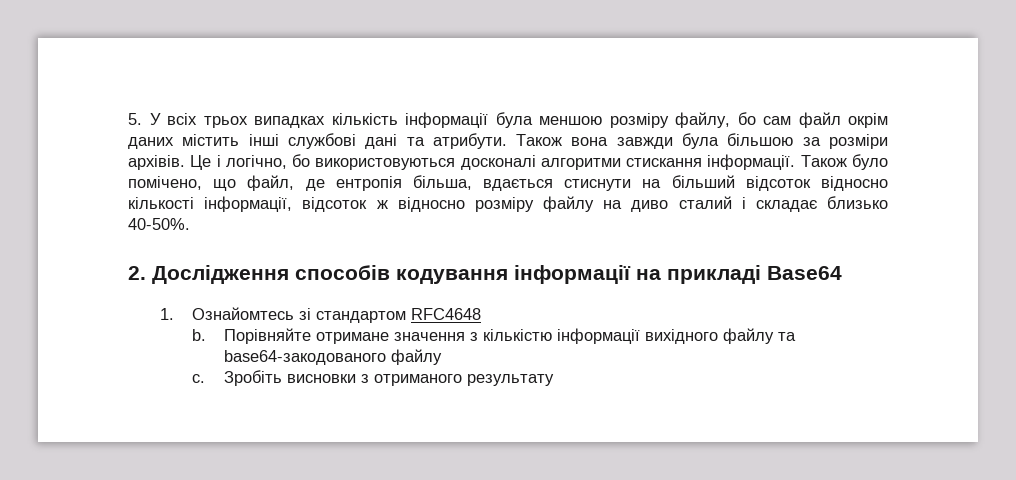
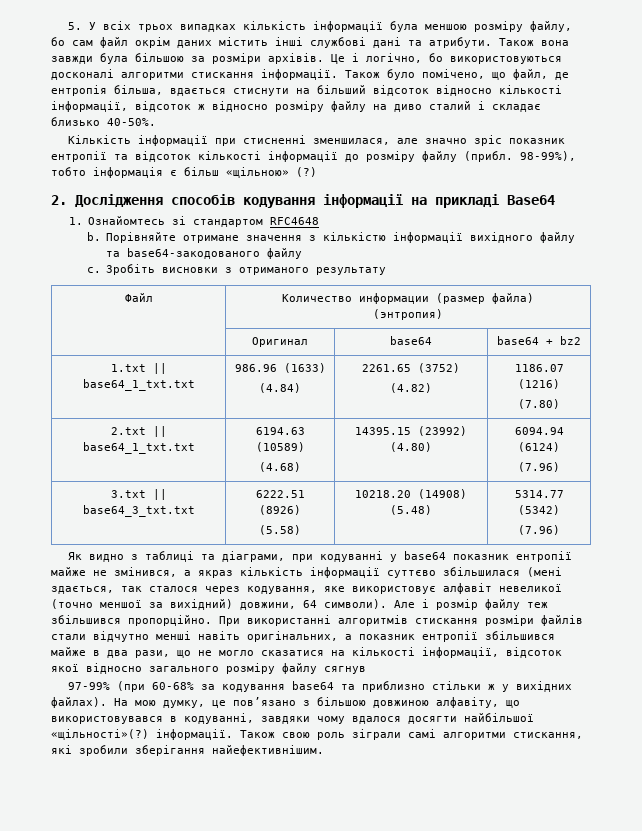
+ Кількість інформації при стисненні зменшилася, але значно зріс показник ентропії та відсоток кількості інформації до розміру файлу (прибл. 98-99%), тобто інформація є більш «щільною» (?)
+ Файл | Количество информации (размер файла)
+ (энтропия)
+ | Оригинал | base64 | base64 + bz2
+ 1.txt || base64_1_txt.txt | 986.96 (1633)
+ (4.84) | 2261.65 (3752)
+ (4.82) | 1186.07 (1216)
+ (7.80)
+ 2.txt || base64_1_txt.txt | 6194.63 (10589)
+ (4.68) | 14395.15 (23992) (4.80) | 6094.94 (6124)
+ (7.96)
+ 3.txt || base64_3_txt.txt | 6222.51 (8926)
+ (5.58) | 10218.20 (14908) (5.48) | 5314.77 (5342)
+ (7.96)
+ Як видно з таблиці та діаграми, при кодуванні у base64 показник ентропії майже не змінився, а якраз кількість інформації суттєво збільшилася (мені здається, так сталося через кодування, яке використовує алфавіт невеликої (точно меншої за вихідний) довжини, 64 символи). Але і розмір файлу теж збільшився пропорційно. При використанні алгоритмів стискання розміри файлів стали відчутно менші навіть оригінальних, а показник ентропії збільшився майже в два рази, що не могло сказатися на кількості інформації, відсоток якої відносно загального розміру файлу сягнув
+ 97-99% (при 60-68% за кодування base64 та приблизно стільки ж у вихідних файлах). На мою думку, це пов’язано з більшою довжиною алфавіту, що використовувався в кодуванні, завдяки чому вдалося досягти найбільшої «щільності»(?) інформації. Також свою роль зіграли самі алгоритми стискання, які зробили зберігання найефективнішим.

